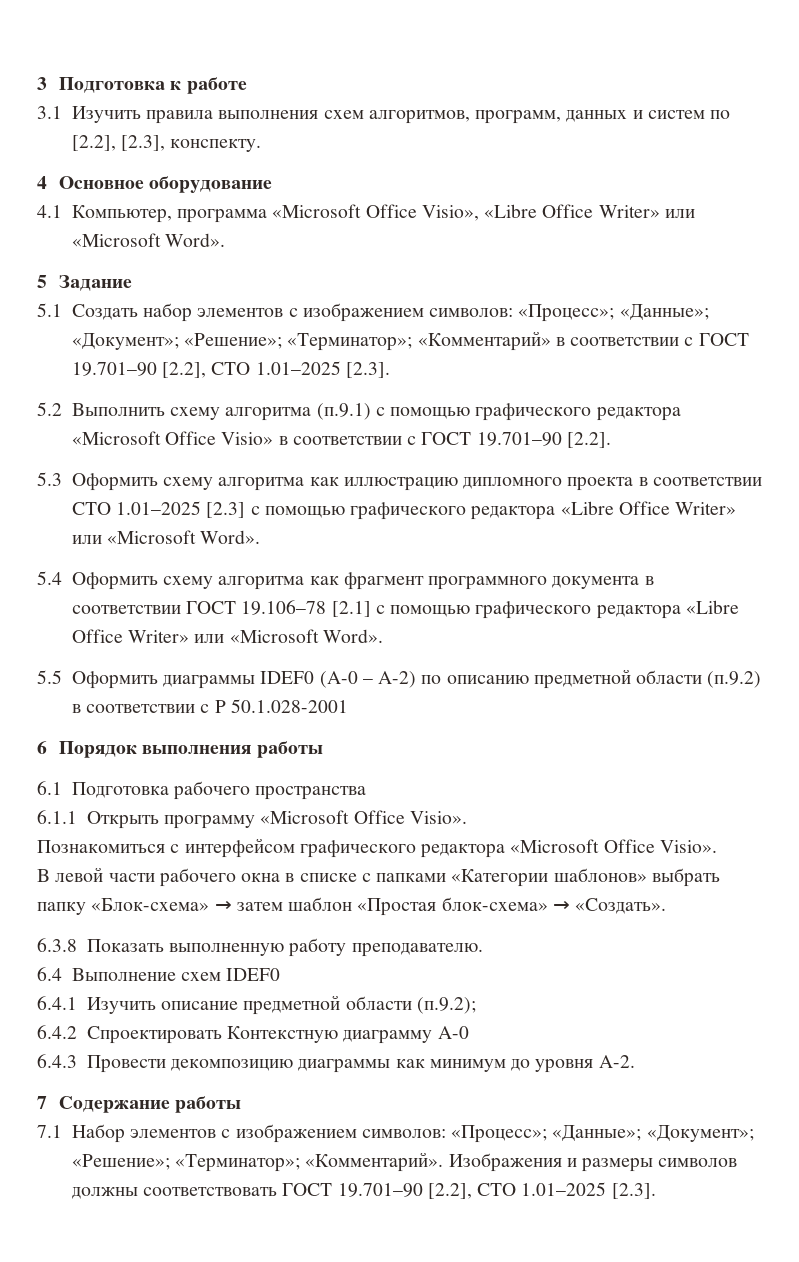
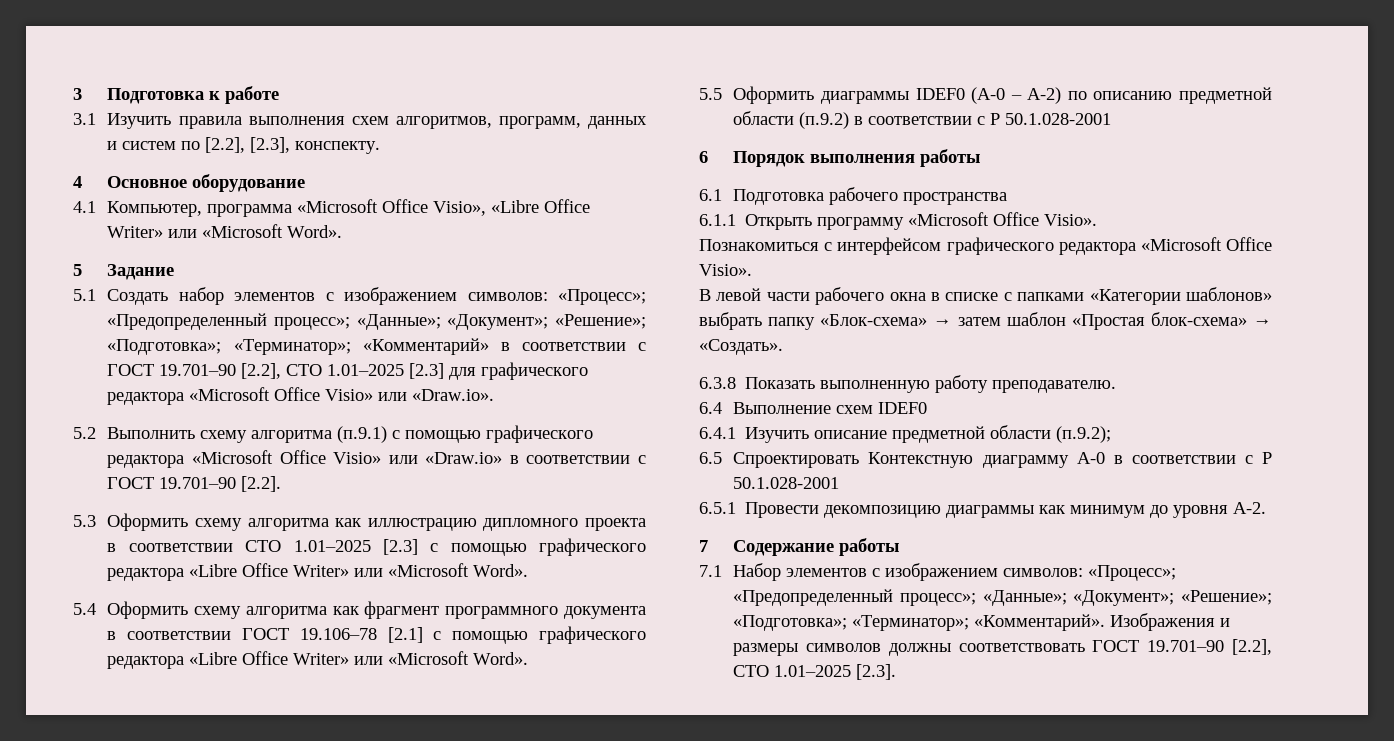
- 5.1 Создать набор элементов с изображением символов: «Процесс»; «Данные»; «Документ»; «Решение»; «Терминатор»; «Комментарий» в соответствии с ГОСТ 19.701–90 [2.2], СТО 1.01–2025 [2.3].
+ 5.1 Создать набор элементов с изображением символов: «Процесс»; «Предопределенный процесс»; «Данные»; «Документ»; «Решение»; «Подготовка»; «Терминатор»; «Комментарий» в соответствии с ГОСТ 19.701–90 [2.2], СТО 1.01–2025 [2.3] для графического редактора «Microsoft Office Visio» или «Draw.io».
- 5.2 Выполнить схему алгоритма (п.9.1) с помощью графического редактора «Microsoft Office Visio» в соответствии с ГОСТ 19.701–90 [2.2].
+ 5.2 Выполнить схему алгоритма (п.9.1) с помощью графического редактора «Microsoft Office Visio» или «Draw.io» в соответствии с ГОСТ 19.701–90 [2.2].
- 6.4.2 Спроектировать Контекстную диаграмму A-0
- 6.4.3 Провести декомпозицию диаграммы как минимум до уровня A-2.
+ 6.5 Спроектировать Контекстную диаграмму A-0 в соответствии с Р 50.1.028-2001
+ 6.5.1 Провести декомпозицию диаграммы как минимум до уровня A-2.
- 7.1 Набор элементов с изображением символов: «Процесс»; «Данные»; «Документ»; «Решение»; «Терминатор»; «Комментарий».
+ 7.1 Набор элементов с изображением символов: «Процесс»; «Предопределенный процесс»; «Данные»; «Документ»; «Решение»; «Подготовка»; «Терминатор»; «Комментарий».

